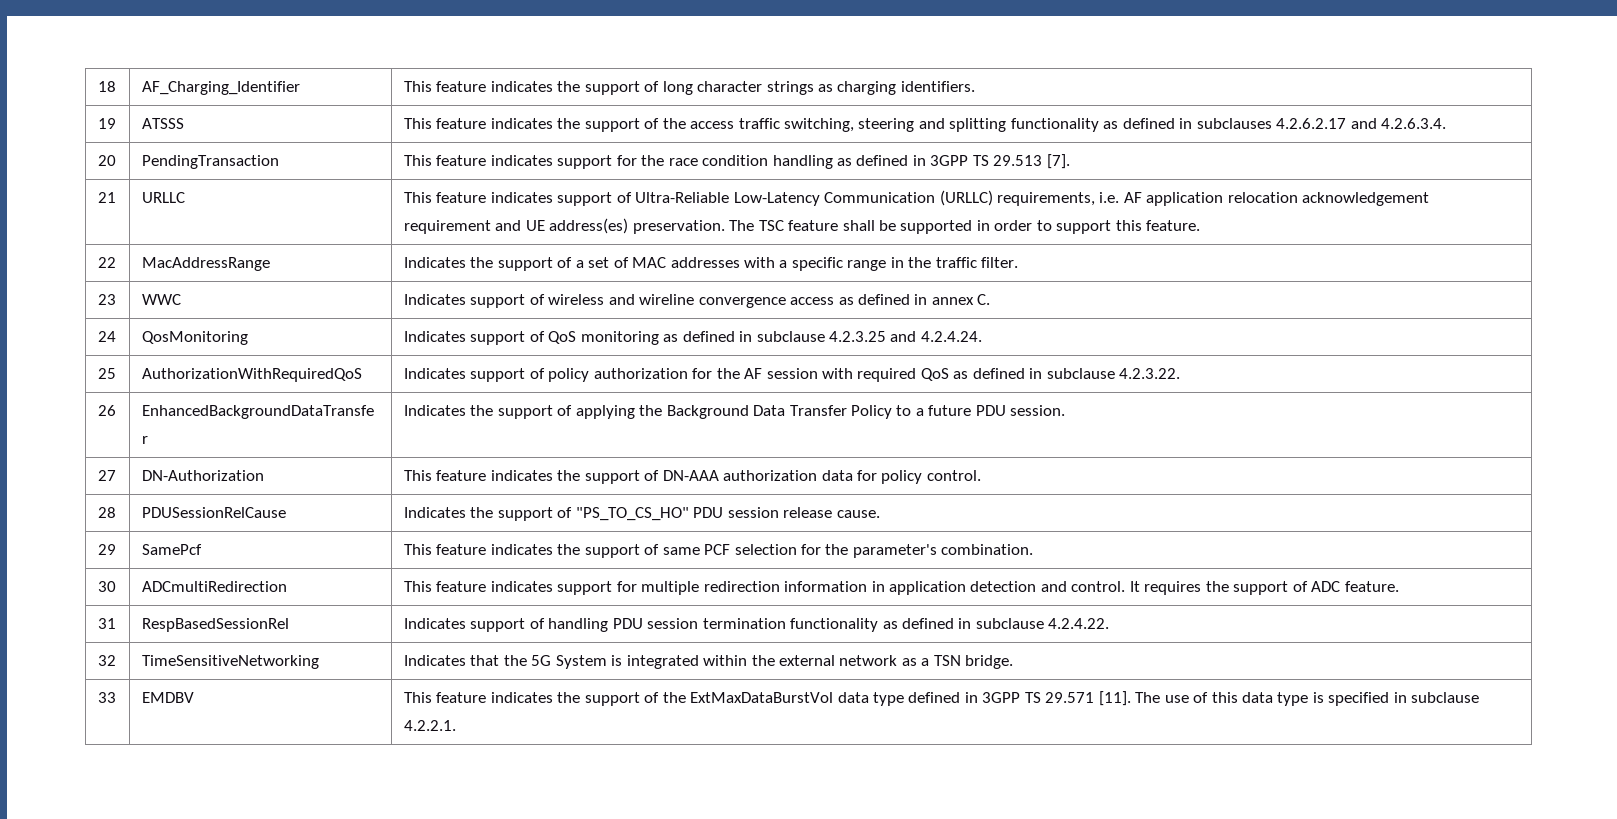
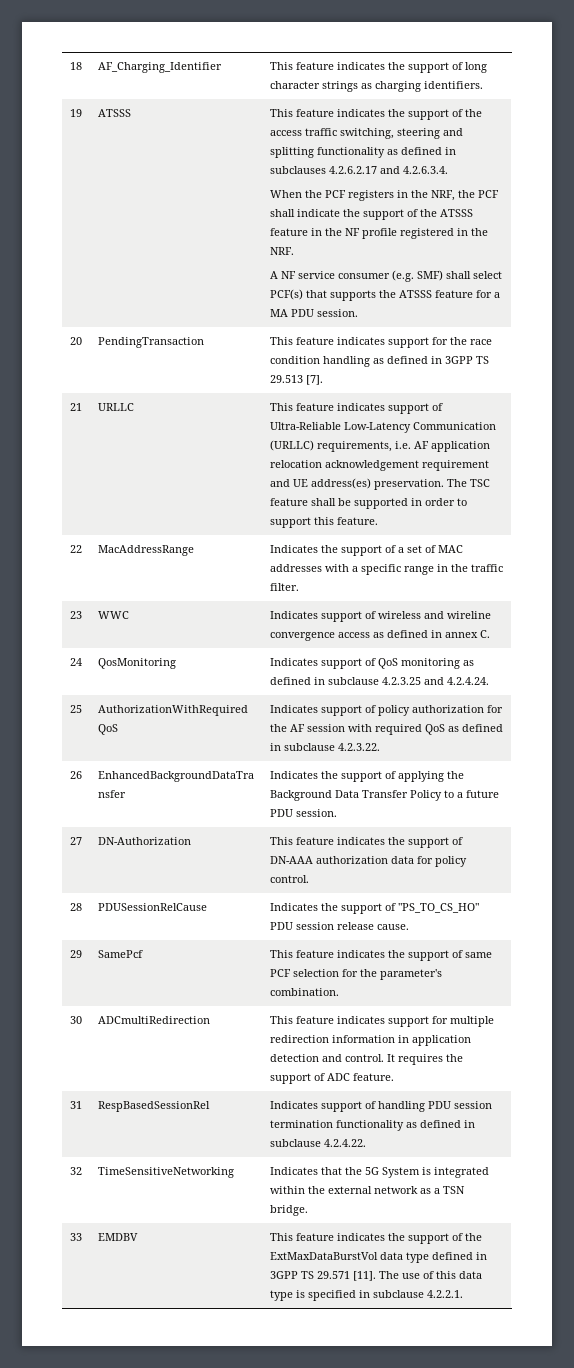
+ When the PCF registers in the NRF, the PCF shall indicate the support of the ATSSS feature in the NF profile registered in the NRF.
+ A NF service consumer (e.g. SMF) shall select PCF(s) that supports the ATSSS feature for a MA PDU session.

